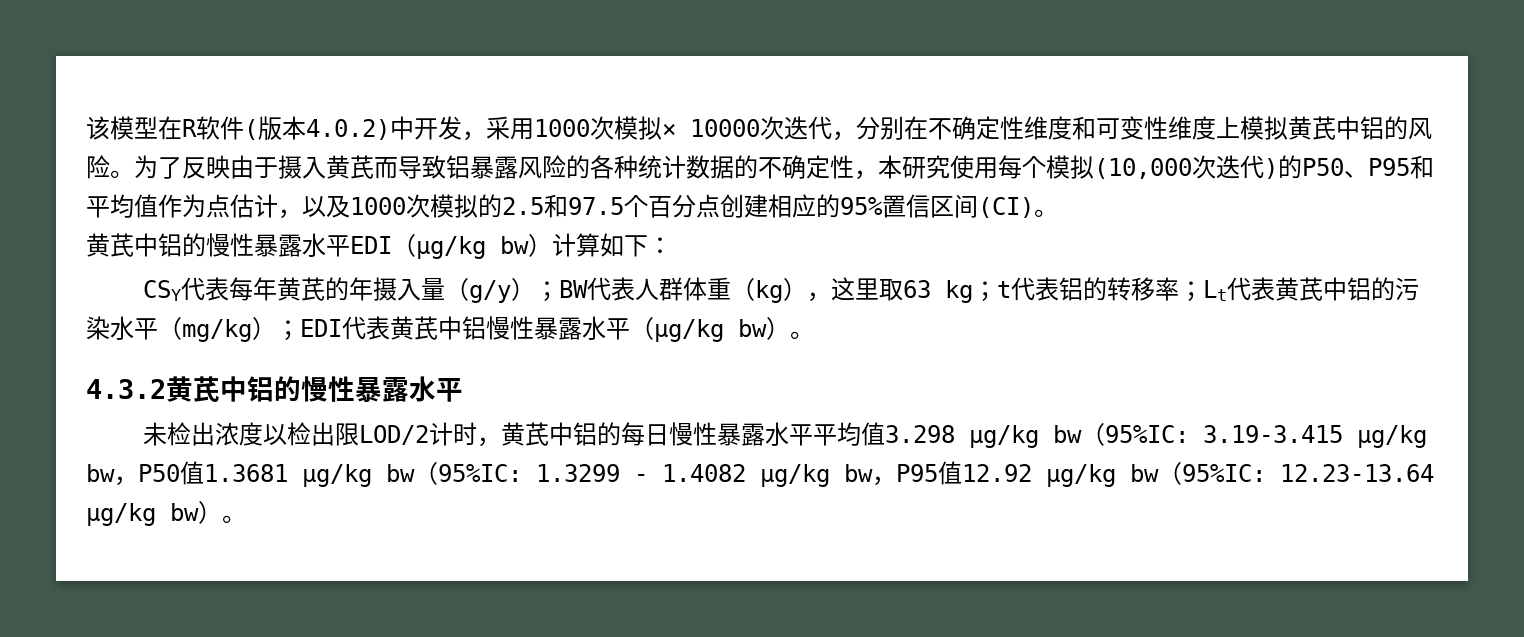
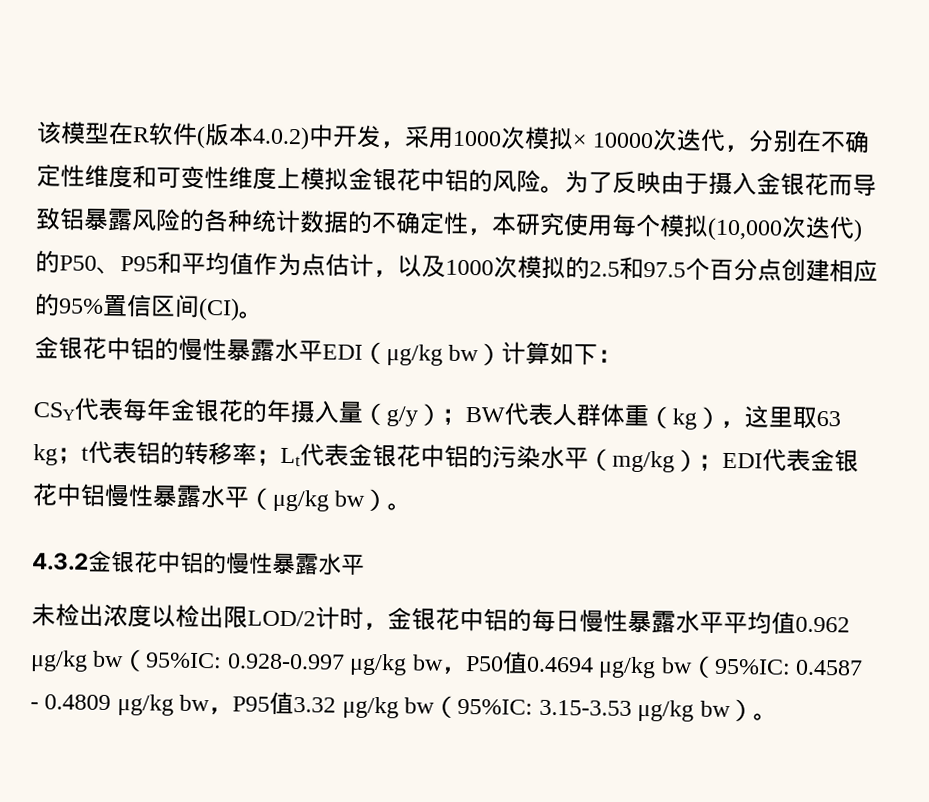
- 该模型在R软件(版本4.0.2)中开发，采用1000次模拟× 10000次迭代，分别在不确定性维度和可变性维度上模拟黄芪中铝的风险。
+ 该模型在R软件(版本4.0.2)中开发，采用1000次模拟× 10000次迭代，分别在不确定性维度和可变性维度上模拟金银花中铝的风险。
- 为了反映由于摄入黄芪而导致铝暴露风险的各种统计数据的不确定性，本研究使用每个模拟(10,000次迭代)的P50、P95和平均值作为点估计，以及1000次模拟的2.5和97.5个百分点创建相应的95%置信区间(CI)。
+ 为了反映由于摄入金银花而导致铝暴露风险的各种统计数据的不确定性，本研究使用每个模拟(10,000次迭代)的P50、P95和平均值作为点估计，以及1000次模拟的2.5和97.5个百分点创建相应的95%置信区间(CI)。
- 黄芪中铝的慢性暴露水平EDI（μg/kg bw）计算如下：
+ 金银花中铝的慢性暴露水平EDI（μg/kg bw）计算如下：
- CSY代表每年黄芪的年摄入量（g/y）；BW代表人群体重（kg），这里取63 kg；t代表铝的转移率；Lt代表黄芪中铝的污染水平（mg/kg）；EDI代表黄芪中铝慢性暴露水平（μg/kg bw）。
+ CSY代表每年金银花的年摄入量（g/y）；BW代表人群体重（kg），这里取63 kg；t代表铝的转移率；Lt代表金银花中铝的污染水平（mg/kg）；EDI代表金银花中铝慢性暴露水平（μg/kg bw）。
- 4.3.2黄芪中铝的慢性暴露水平
+ 4.3.2金银花中铝的慢性暴露水平
- 未检出浓度以检出限LOD/2计时，黄芪中铝的每日慢性暴露水平平均值3.298 μg/kg bw（95%IC: 3.19-3.415 μg/kg bw，P50值1.3681 μg/kg bw（95%IC: 1.3299 - 1.4082 μg/kg bw，P95值12.92 μg/kg bw（95%IC: 12.23-13.64 μg/kg bw）。
+ 未检出浓度以检出限LOD/2计时，金银花中铝的每日慢性暴露水平平均值0.962 μg/kg bw（95%IC: 0.928-0.997 μg/kg bw，P50值0.4694 μg/kg bw（95%IC: 0.4587 - 0.4809 μg/kg bw，P95值3.32 μg/kg bw（95%IC: 3.15-3.53 μg/kg bw）。

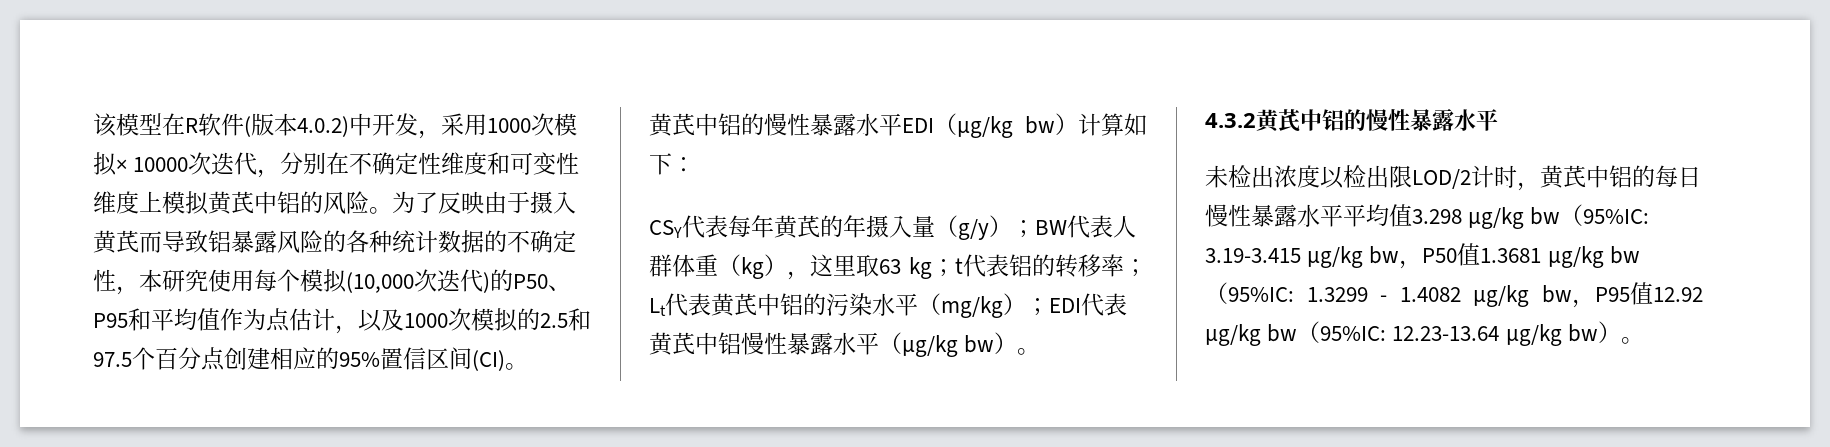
- 该模型在R软件(版本4.0.2)中开发，采用1000次模拟× 10000次迭代，分别在不确定性维度和可变性维度上模拟金银花中铝的风险。
+ 该模型在R软件(版本4.0.2)中开发，采用1000次模拟× 10000次迭代，分别在不确定性维度和可变性维度上模拟黄芪中铝的风险。
- 为了反映由于摄入金银花而导致铝暴露风险的各种统计数据的不确定性，本研究使用每个模拟(10,000次迭代)的P50、P95和平均值作为点估计，以及1000次模拟的2.5和97.5个百分点创建相应的95%置信区间(CI)。
+ 为了反映由于摄入黄芪而导致铝暴露风险的各种统计数据的不确定性，本研究使用每个模拟(10,000次迭代)的P50、P95和平均值作为点估计，以及1000次模拟的2.5和97.5个百分点创建相应的95%置信区间(CI)。
- 金银花中铝的慢性暴露水平EDI（μg/kg bw）计算如下：
+ 黄芪中铝的慢性暴露水平EDI（μg/kg bw）计算如下：
- CSY代表每年金银花的年摄入量（g/y）；BW代表人群体重（kg），这里取63 kg；t代表铝的转移率；Lt代表金银花中铝的污染水平（mg/kg）；EDI代表金银花中铝慢性暴露水平（μg/kg bw）。
+ CSY代表每年黄芪的年摄入量（g/y）；BW代表人群体重（kg），这里取63 kg；t代表铝的转移率；Lt代表黄芪中铝的污染水平（mg/kg）；EDI代表黄芪中铝慢性暴露水平（μg/kg bw）。
- 4.3.2金银花中铝的慢性暴露水平
+ 4.3.2黄芪中铝的慢性暴露水平
- 未检出浓度以检出限LOD/2计时，金银花中铝的每日慢性暴露水平平均值0.962 μg/kg bw（95%IC: 0.928-0.997 μg/kg bw，P50值0.4694 μg/kg bw（95%IC: 0.4587 - 0.4809 μg/kg bw，P95值3.32 μg/kg bw（95%IC: 3.15-3.53 μg/kg bw）。
+ 未检出浓度以检出限LOD/2计时，黄芪中铝的每日慢性暴露水平平均值3.298 μg/kg bw（95%IC: 3.19-3.415 μg/kg bw，P50值1.3681 μg/kg bw（95%IC: 1.3299 - 1.4082 μg/kg bw，P95值12.92 μg/kg bw（95%IC: 12.23-13.64 μg/kg bw）。

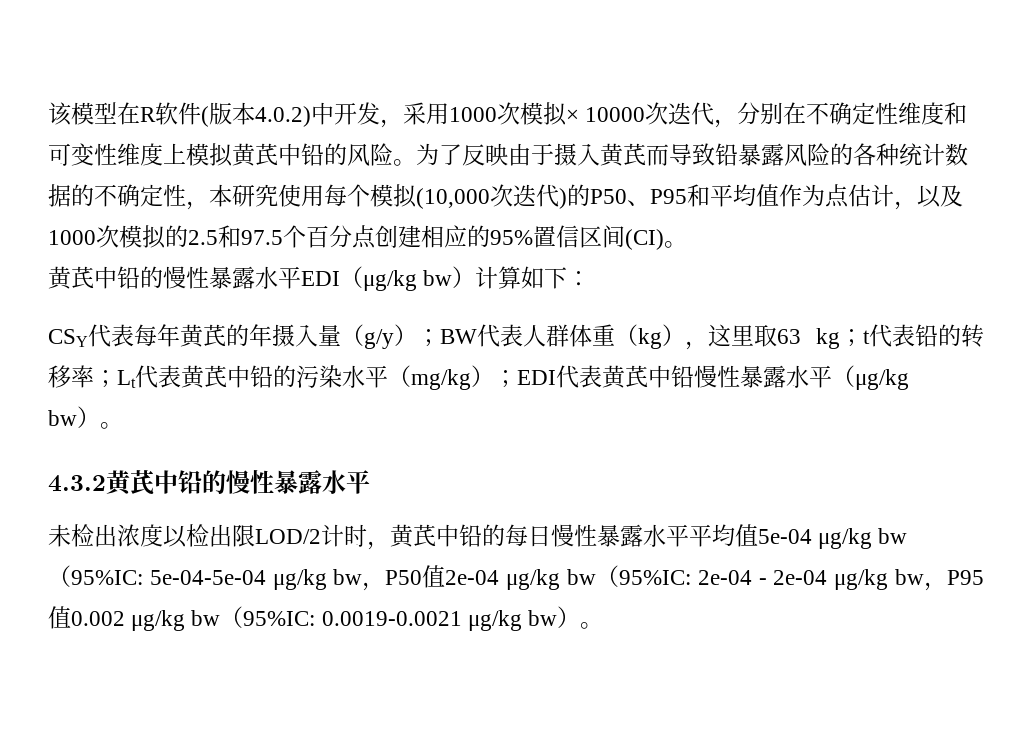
- 该模型在R软件(版本4.0.2)中开发，采用1000次模拟× 10000次迭代，分别在不确定性维度和可变性维度上模拟黄芪中铝的风险。
+ 该模型在R软件(版本4.0.2)中开发，采用1000次模拟× 10000次迭代，分别在不确定性维度和可变性维度上模拟黄芪中铅的风险。
- 为了反映由于摄入黄芪而导致铝暴露风险的各种统计数据的不确定性，本研究使用每个模拟(10,000次迭代)的P50、P95和平均值作为点估计，以及1000次模拟的2.5和97.5个百分点创建相应的95%置信区间(CI)。
+ 为了反映由于摄入黄芪而导致铅暴露风险的各种统计数据的不确定性，本研究使用每个模拟(10,000次迭代)的P50、P95和平均值作为点估计，以及1000次模拟的2.5和97.5个百分点创建相应的95%置信区间(CI)。
- 黄芪中铝的慢性暴露水平EDI（μg/kg bw）计算如下：
+ 黄芪中铅的慢性暴露水平EDI（μg/kg bw）计算如下：
- CSY代表每年黄芪的年摄入量（g/y）；BW代表人群体重（kg），这里取63 kg；t代表铝的转移率；Lt代表黄芪中铝的污染水平（mg/kg）；EDI代表黄芪中铝慢性暴露水平（μg/kg bw）。
+ CSY代表每年黄芪的年摄入量（g/y）；BW代表人群体重（kg），这里取63 kg；t代表铅的转移率；Lt代表黄芪中铅的污染水平（mg/kg）；EDI代表黄芪中铅慢性暴露水平（μg/kg bw）。
- 4.3.2黄芪中铝的慢性暴露水平
+ 4.3.2黄芪中铅的慢性暴露水平
- 未检出浓度以检出限LOD/2计时，黄芪中铝的每日慢性暴露水平平均值3.298 μg/kg bw（95%IC: 3.19-3.415 μg/kg bw，P50值1.3681 μg/kg bw（95%IC: 1.3299 - 1.4082 μg/kg bw，P95值12.92 μg/kg bw（95%IC: 12.23-13.64 μg/kg bw）。
+ 未检出浓度以检出限LOD/2计时，黄芪中铅的每日慢性暴露水平平均值5e-04 μg/kg bw（95%IC: 5e-04-5e-04 μg/kg bw，P50值2e-04 μg/kg bw（95%IC: 2e-04 - 2e-04 μg/kg bw，P95值0.002 μg/kg bw（95%IC: 0.0019-0.0021 μg/kg bw）。

